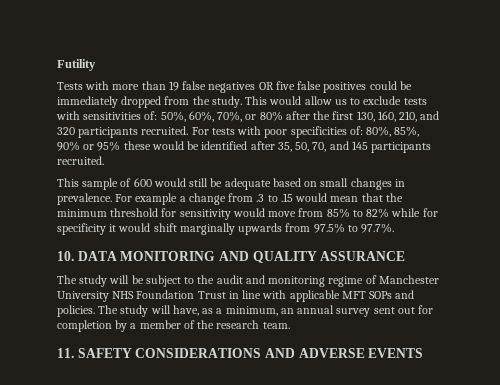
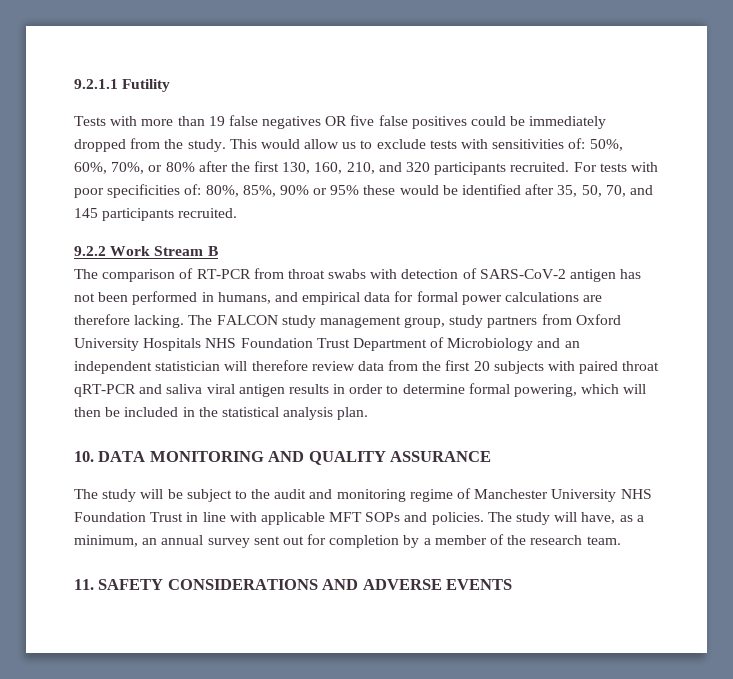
- Futility
+ 9.2.1.1 Futility
- This sample of 600 would still be adequate based on small changes in prevalence. For example a change from .3 to .15 would mean that the minimum threshold for sensitivity would move from 85% to 82% while for specificity it would shift marginally upwards from 97.5% to 97.7%.
+ 9.2.2 Work Stream B
+ The comparison of RT-PCR from throat swabs with detection of SARS-CoV-2 antigen has not been performed in humans, and empirical data for formal power calculations are therefore lacking. The FALCON study management group, study partners from Oxford University Hospitals NHS Foundation Trust Department of Microbiology and an independent statistician will therefore review data from the first 20 subjects with paired throat qRT-PCR and saliva viral antigen results in order to determine formal powering, which will then be included in the statistical analysis plan.

